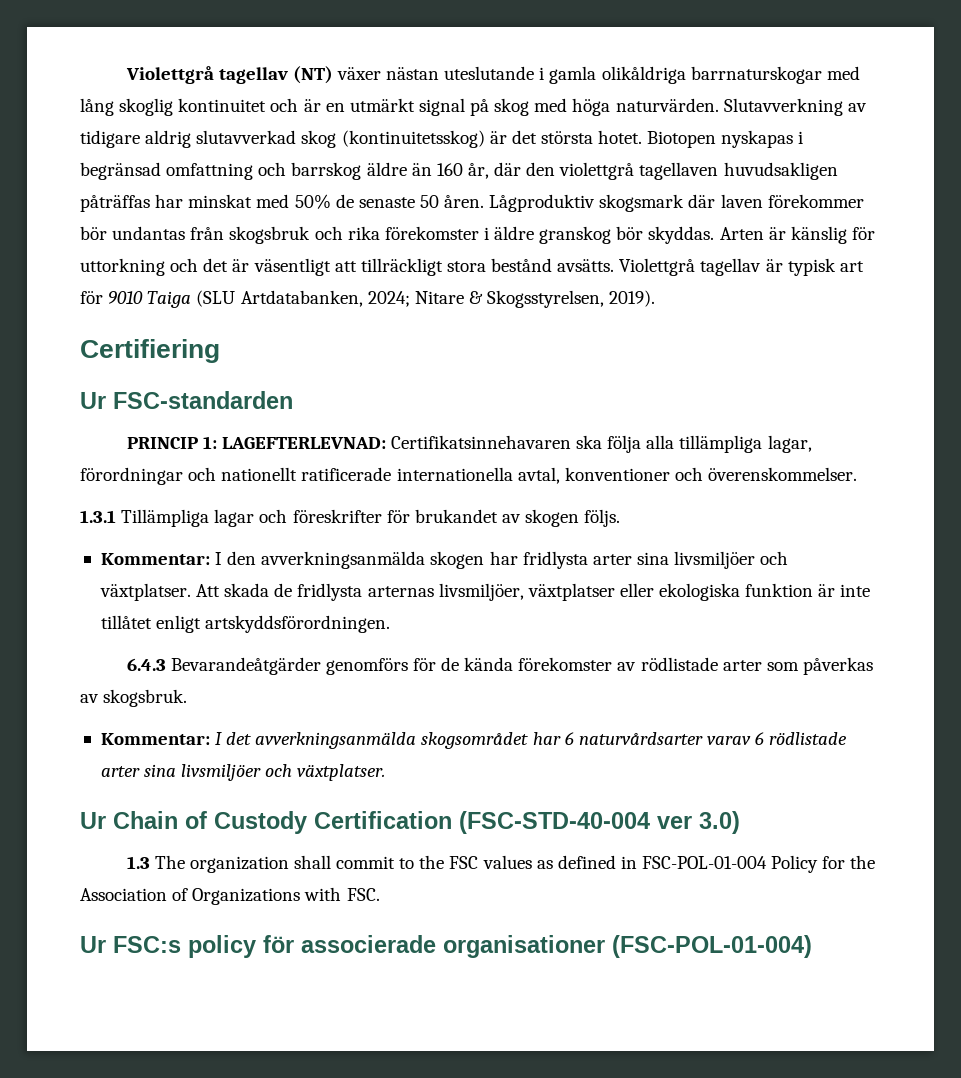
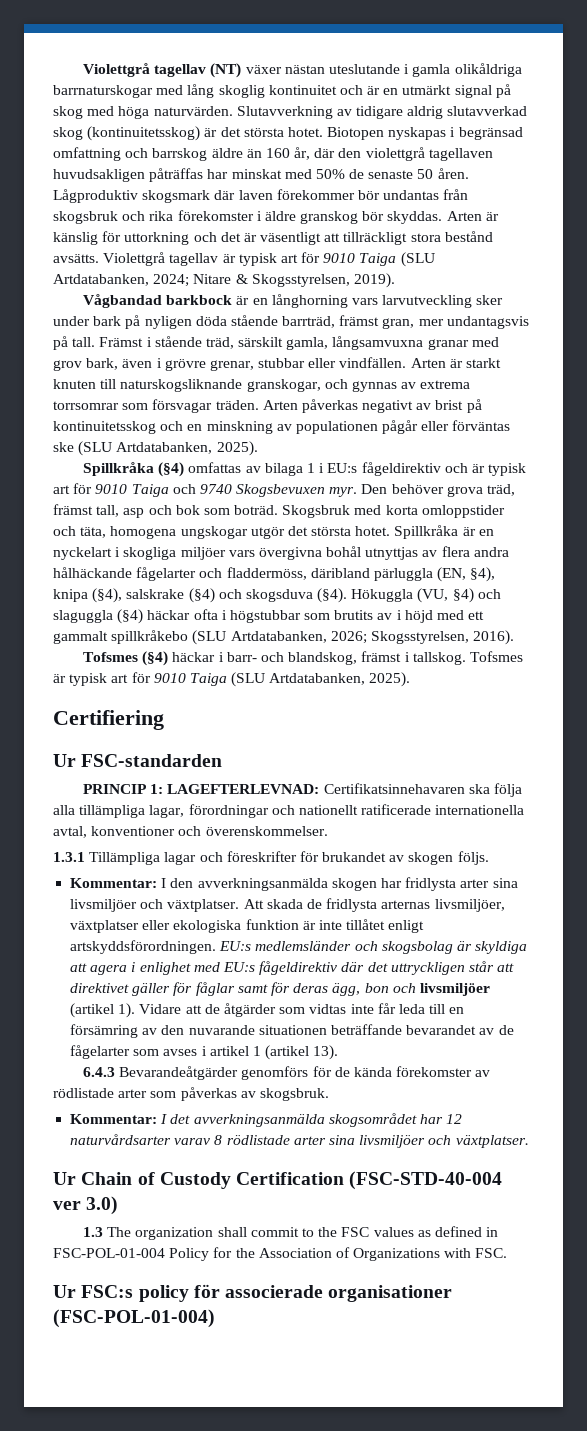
+ Vågbandad barkbock är en långhorning vars larvutveckling sker under bark på nyligen döda stående barrträd, främst gran, mer undantagsvis på tall. Främst i stående träd, särskilt gamla, långsamvuxna granar med grov bark, även i grövre grenar, stubbar eller vindfällen. Arten är starkt knuten till naturskogsliknande granskogar, och gynnas av extrema torrsomrar som försvagar träden. Arten påverkas negativt av brist på kontinuitetsskog och en minskning av populationen pågår eller förväntas ske (SLU Artdatabanken, 2025).
+ Spillkråka (§4) omfattas av bilaga 1 i EU:s fågeldirektiv och är typisk art för 9010 Taiga och 9740 Skogsbevuxen myr. Den behöver grova träd, främst tall, asp och bok som boträd. Skogsbruk med korta omloppstider och täta, homogena ungskogar utgör det största hotet. Spillkråka är en nyckelart i skogliga miljöer vars övergivna bohål utnyttjas av flera andra hålhäckande fågelarter och fladdermöss, däribland pärluggla (EN, §4), knipa (§4), salskrake (§4) och skogsduva (§4). Hökuggla (VU, §4) och slaguggla (§4) häckar ofta i högstubbar som brutits av i höjd med ett gammalt spillkråkebo (SLU Artdatabanken, 2026; Skogsstyrelsen, 2016).
+ Tofsmes (§4) häckar i barr- och blandskog, främst i tallskog. Tofsmes är typisk art för 9010 Taiga (SLU Artdatabanken, 2025).
+ EU:s medlemsländer och skogsbolag är skyldiga att agera i enlighet med EU:s fågeldirektiv där det uttryckligen står att direktivet gäller för fåglar samt för deras ägg, bon och livsmiljöer (artikel 1). Vidare att de åtgärder som vidtas inte får leda till en försämring av den nuvarande situationen beträffande bevarandet av de fågelarter som avses i artikel 1 (artikel 13).
- Kommentar: I det avverkningsanmälda skogsområdet har 6 naturvårdsarter varav 6 rödlistade arter sina livsmiljöer och växtplatser.
+ Kommentar: I det avverkningsanmälda skogsområdet har 12 naturvårdsarter varav 8 rödlistade arter sina livsmiljöer och växtplatser.

